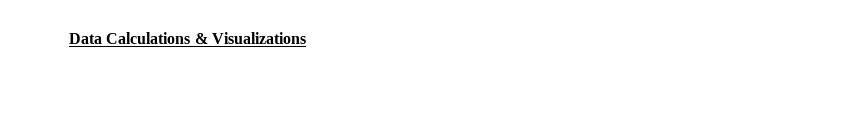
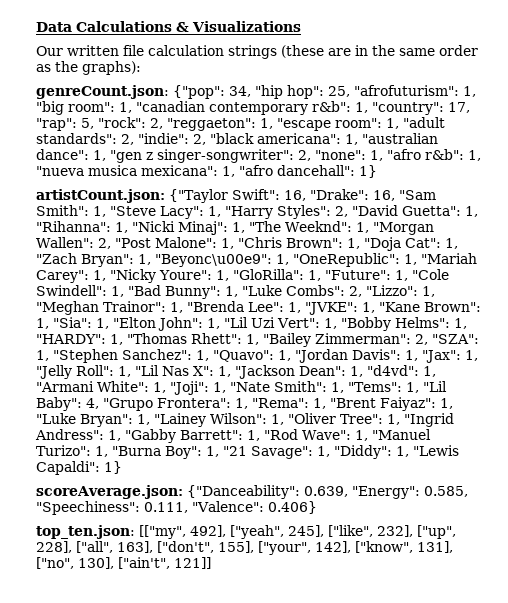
+ Our written file calculation strings (these are in the same order as the graphs):
+ genreCount.json: {"pop": 34, "hip hop": 25, "afrofuturism": 1, "big room": 1, "canadian contemporary r&b": 1, "country": 17, "rap": 5, "rock": 2, "reggaeton": 1, "escape room": 1, "adult standards": 2, "indie": 2, "black americana": 1, "australian dance": 1, "gen z singer-songwriter": 2, "none": 1, "afro r&b": 1, "nueva musica mexicana": 1, "afro dancehall": 1}
+ artistCount.json: {"Taylor Swift": 16, "Drake": 16, "Sam Smith": 1, "Steve Lacy": 1, "Harry Styles": 2, "David Guetta": 1, "Rihanna": 1, "Nicki Minaj": 1, "The Weeknd": 1, "Morgan Wallen": 2, "Post Malone": 1, "Chris Brown": 1, "Doja Cat": 1, "Zach Bryan": 1, "Beyonc\u00e9": 1, "OneRepublic": 1, "Mariah Carey": 1, "Nicky Youre": 1, "GloRilla": 1, "Future": 1, "Cole Swindell": 1, "Bad Bunny": 1, "Luke Combs": 2, "Lizzo": 1, "Meghan Trainor": 1, "Brenda Lee": 1, "JVKE": 1, "Kane Brown": 1, "Sia": 1, "Elton John": 1, "Lil Uzi Vert": 1, "Bobby Helms": 1, "HARDY": 1, "Thomas Rhett": 1, "Bailey Zimmerman": 2, "SZA": 1, "Stephen Sanchez": 1, "Quavo": 1, "Jordan Davis": 1, "Jax": 1, "Jelly Roll": 1, "Lil Nas X": 1, "Jackson Dean": 1, "d4vd": 1, "Armani White": 1, "Joji": 1, "Nate Smith": 1, "Tems": 1, "Lil Baby": 4, "Grupo Frontera": 1, "Rema": 1, "Brent Faiyaz": 1, "Luke Bryan": 1, "Lainey Wilson": 1, "Oliver Tree": 1, "Ingrid Andress": 1, "Gabby Barrett": 1, "Rod Wave": 1, "Manuel Turizo": 1, "Burna Boy": 1, "21 Savage": 1, "Diddy": 1, "Lewis Capaldi": 1}
+ scoreAverage.json: {"Danceability": 0.639, "Energy": 0.585, "Speechiness": 0.111, "Valence": 0.406}
+ top_ten.json: [["my", 492], ["yeah", 245], ["like", 232], ["up", 228], ["all", 163], ["don't", 155], ["your", 142], ["know", 131], ["no", 130], ["ain't", 121]]

